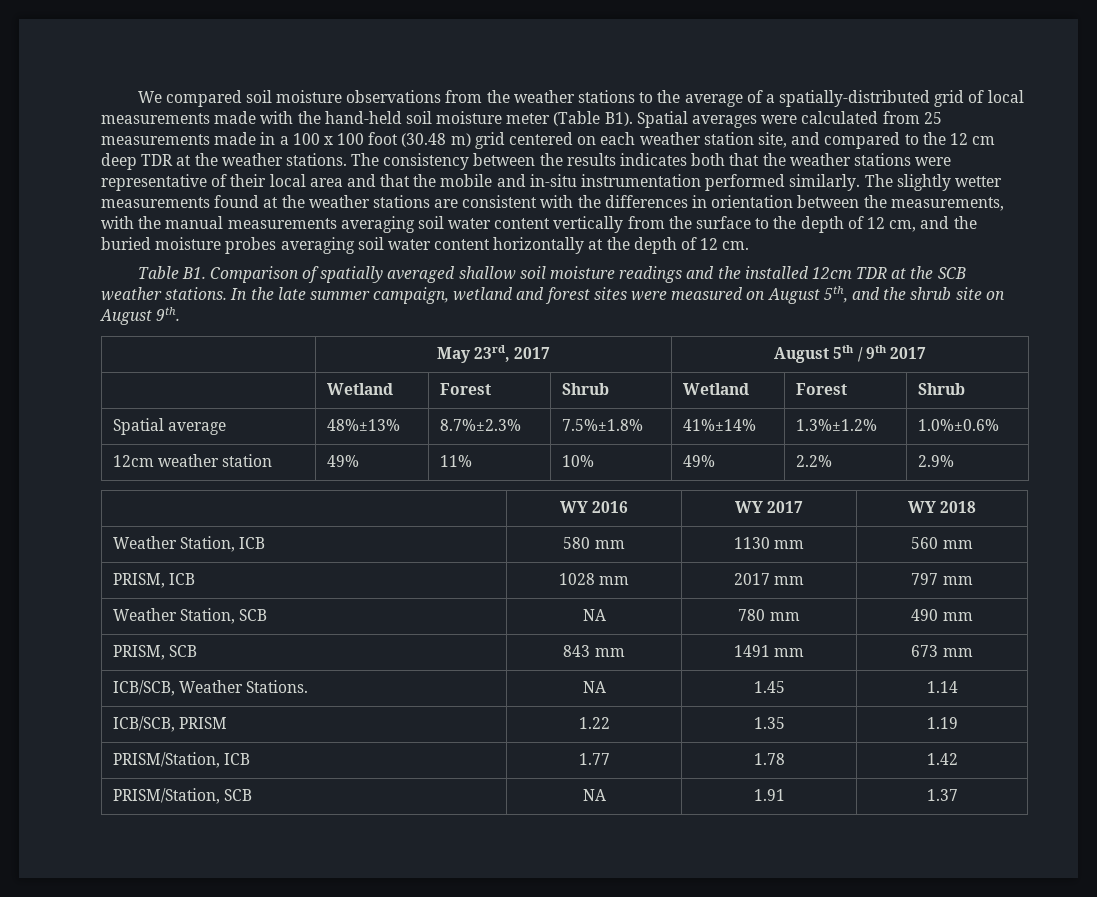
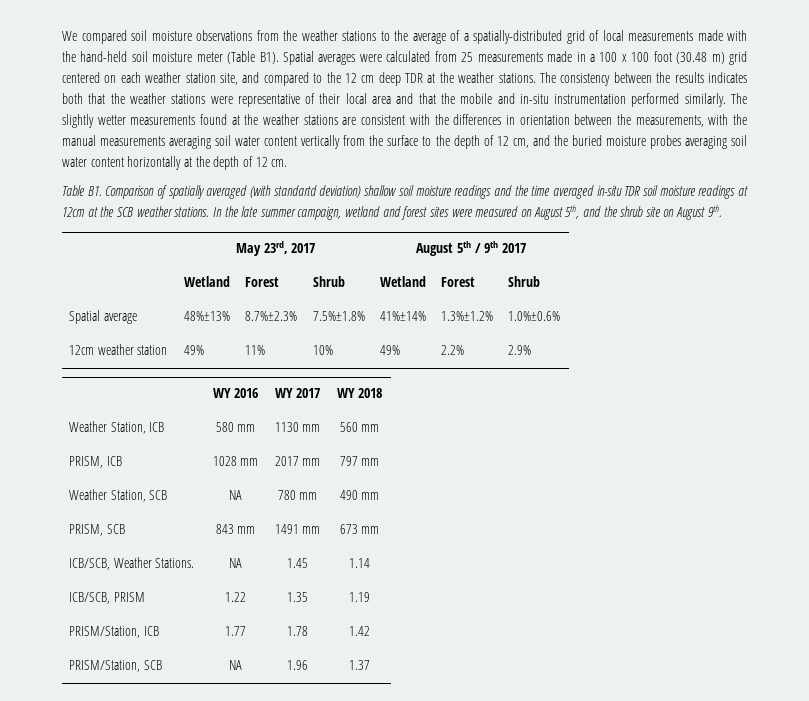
- Table B1. Comparison of spatially averaged shallow soil moisture readings and the installed 12cm TDR at the SCB weather stations.
+ Table B1. Comparison of spatially averaged (with standartd deviation) shallow soil moisture readings and the time averaged in-situ TDR soil moisture readings at 12cm at the SCB weather stations.
- PRISM/Station, SCB | NA | 1.91 | 1.37
+ PRISM/Station, SCB | NA | 1.96 | 1.37

